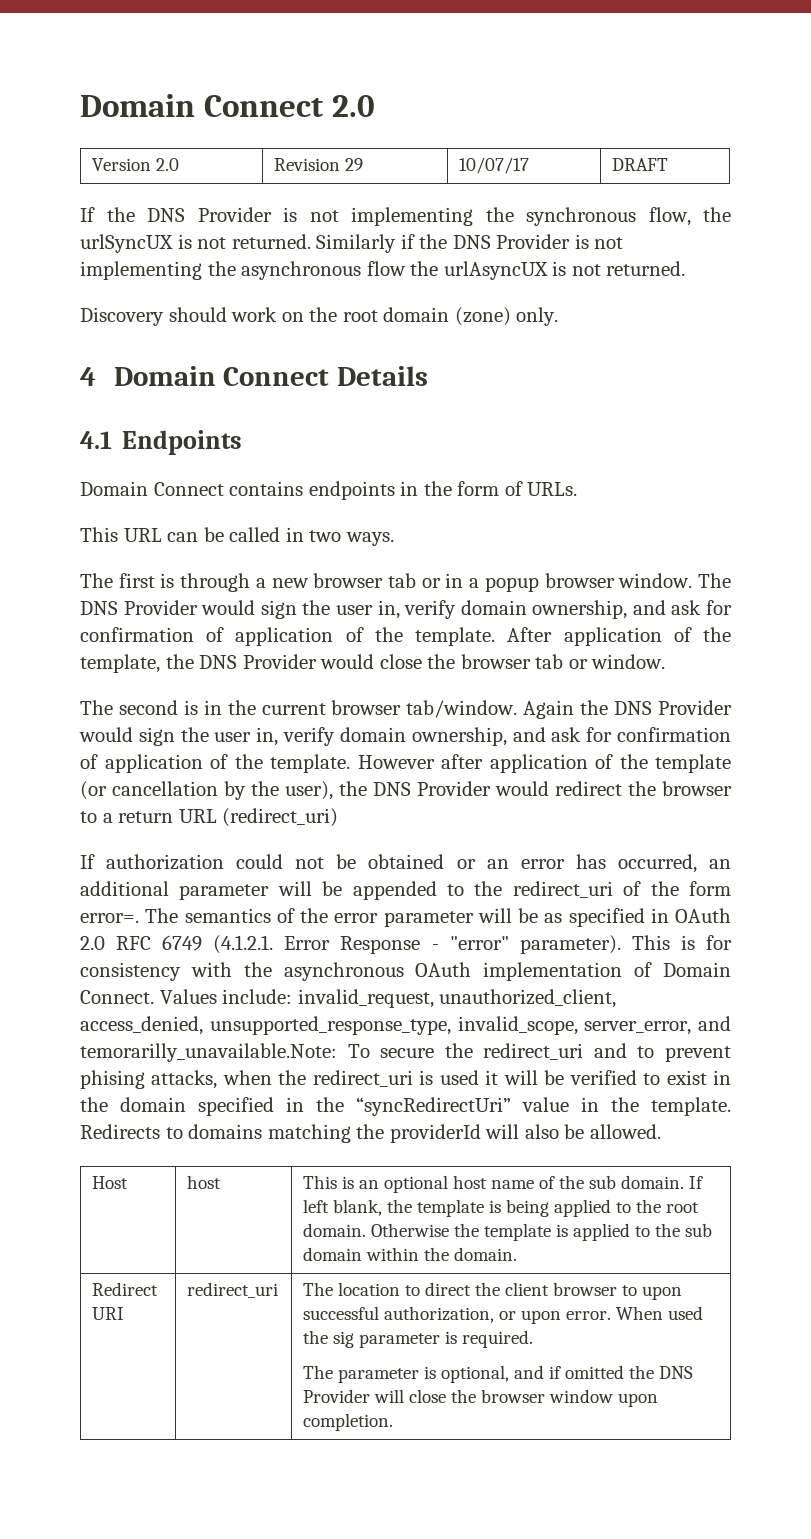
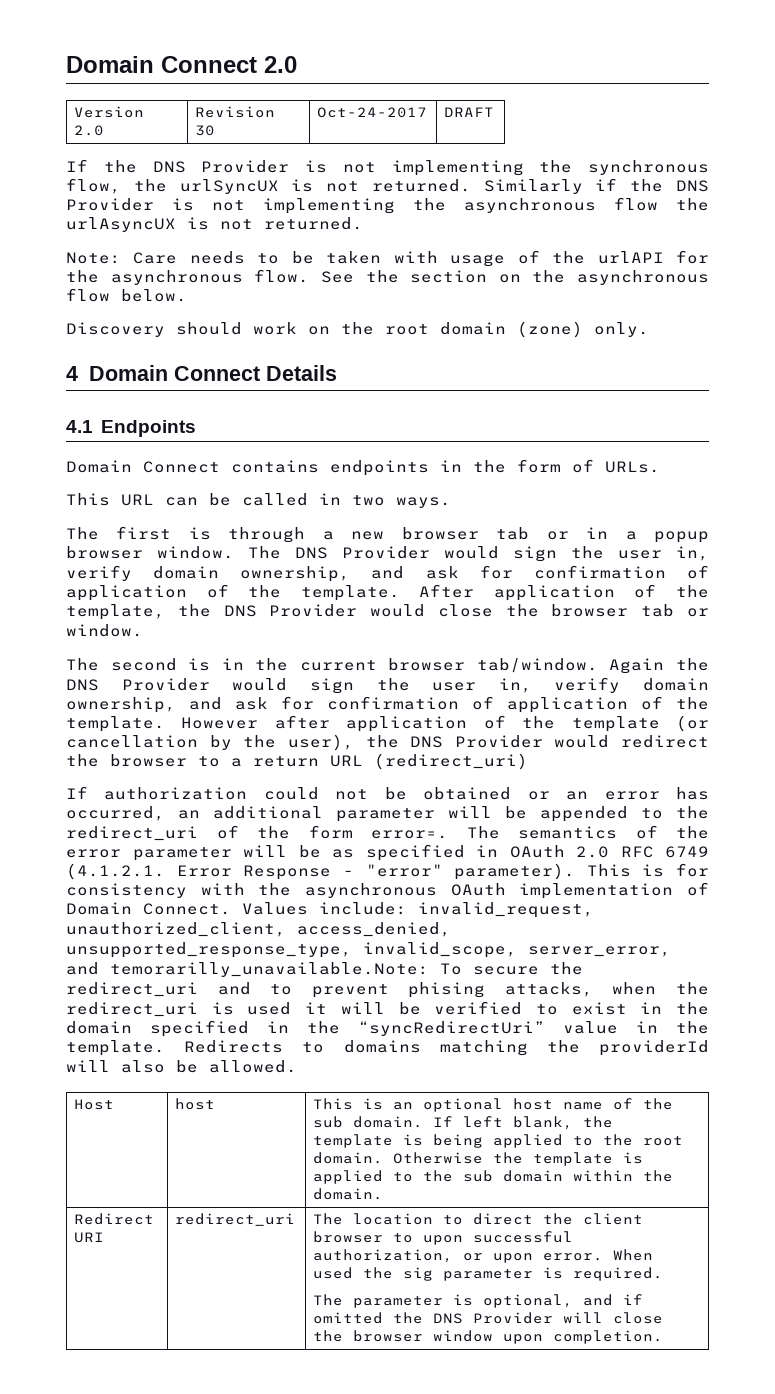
- Version 2.0 | Revision 29 | 10/07/17 | DRAFT
+ Version 2.0 | Revision 30 | Oct-24-2017 | DRAFT
+ Note: Care needs to be taken with usage of the urlAPI for the asynchronous flow. See the section on the asynchronous flow below.

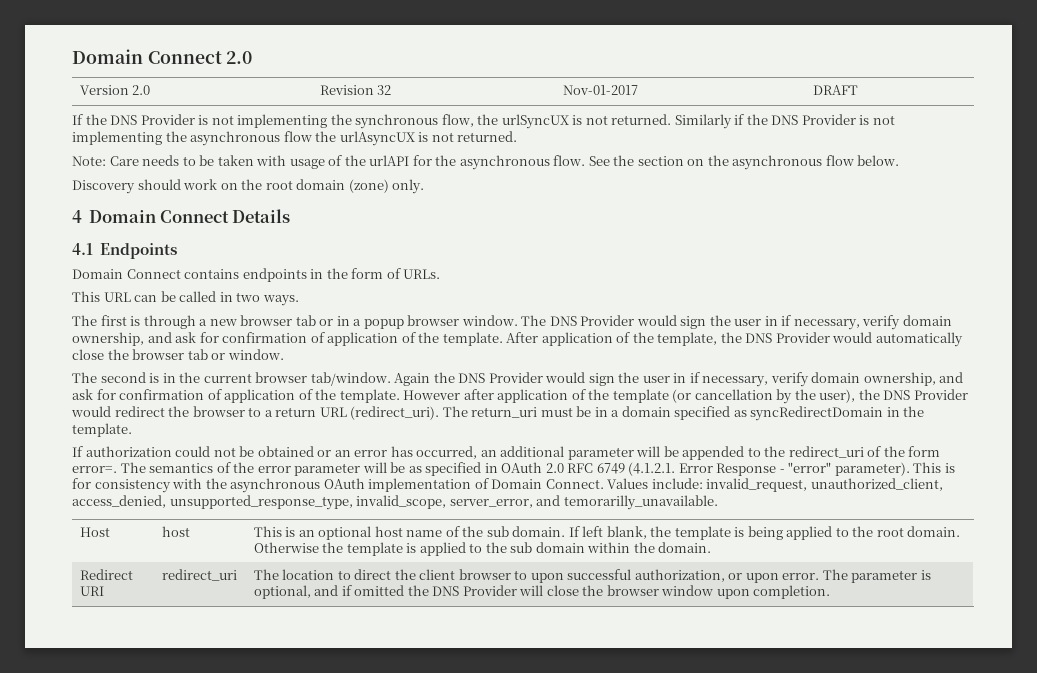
- Version 2.0 | Revision 30 | Oct-24-2017 | DRAFT
+ Version 2.0 | Revision 32 | Nov-01-2017 | DRAFT
- The DNS Provider would sign the user in, verify domain ownership, and ask for confirmation of application of the template.
+ The DNS Provider would sign the user in if necessary, verify domain ownership, and ask for confirmation of application of the template.
- After application of the template, the DNS Provider would close the browser tab or window.
+ After application of the template, the DNS Provider would automatically close the browser tab or window.
- Again the DNS Provider would sign the user in, verify domain ownership, and ask for confirmation of application of the template.
+ Again the DNS Provider would sign the user in if necessary, verify domain ownership, and ask for confirmation of application of the template.
- However after application of the template (or cancellation by the user), the DNS Provider would redirect the browser to a return URL (redirect_uri)
+ However after application of the template (or cancellation by the user), the DNS Provider would redirect the browser to a return URL (redirect_uri). The return_uri must be in a domain specified as syncRedirectDomain in the template.
- Values include: invalid_request, unauthorized_client, access_denied, unsupported_response_type, invalid_scope, server_error, and temorarilly_unavailable.Note: To secure the redirect_uri and to prevent phising attacks, when the redirect_uri is used it will be verified to exist in the domain specified in the “syncRedirectUri” value in the template. Redirects to domains matching the providerId will also be allowed.
+ Values include: invalid_request, unauthorized_client, access_denied, unsupported_response_type, invalid_scope, server_error, and temorarilly_unavailable.
- The location to direct the client browser to upon successful authorization, or upon error. When used the sig parameter is required.
- The parameter is optional, and if omitted the DNS Provider will close the browser window upon completion.
+ The location to direct the client browser to upon successful authorization, or upon error. The parameter is optional, and if omitted the DNS Provider will close the browser window upon completion.

